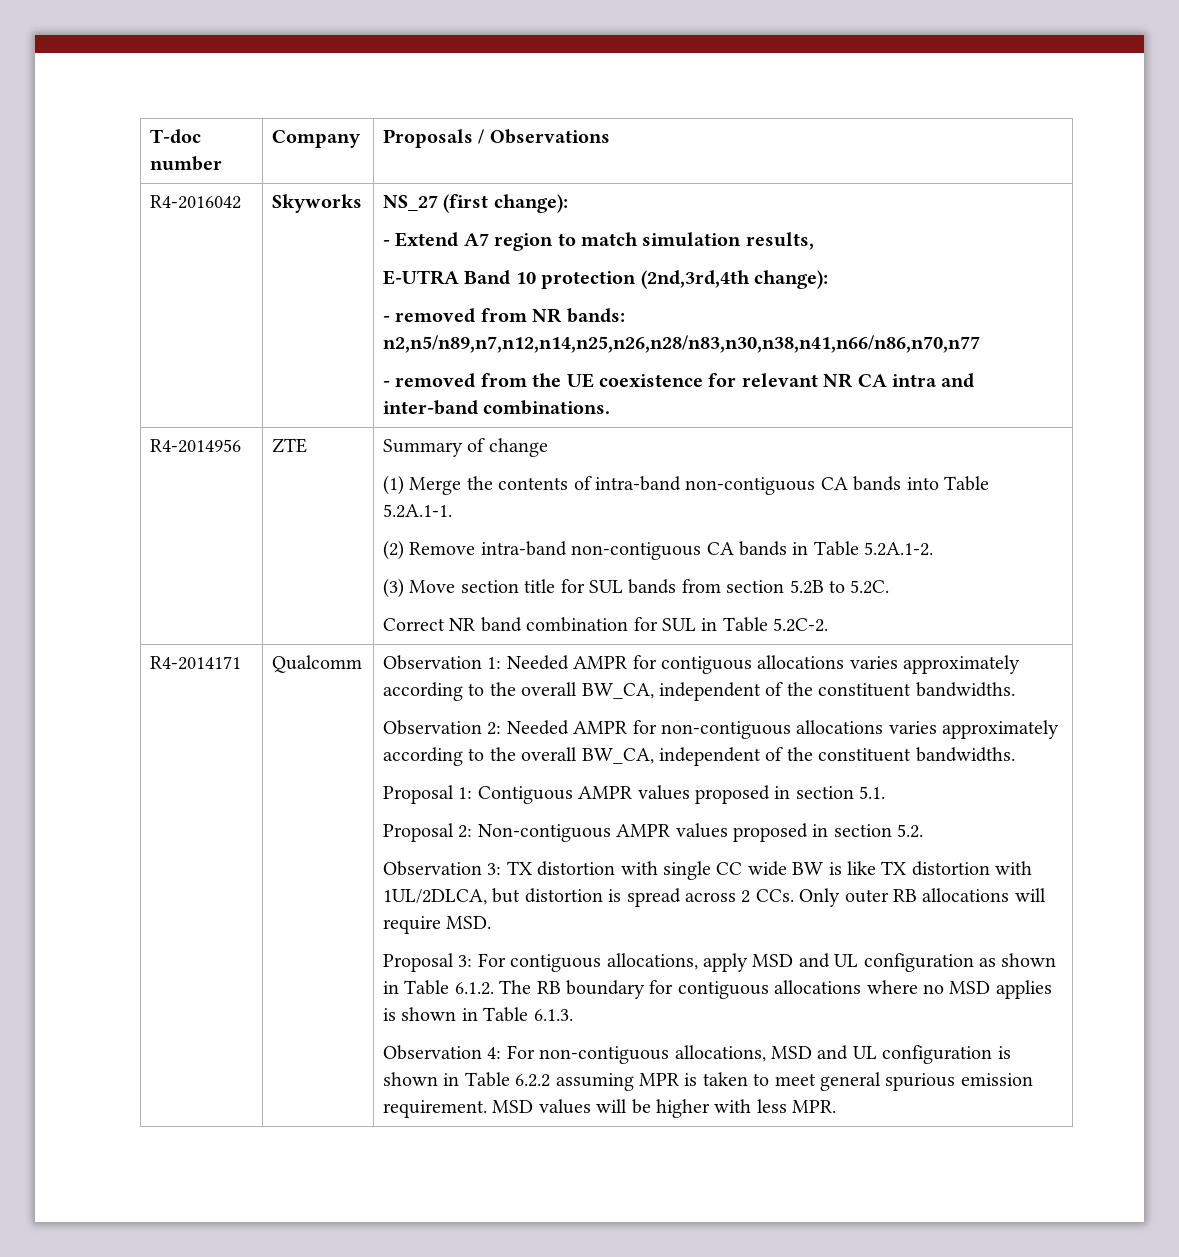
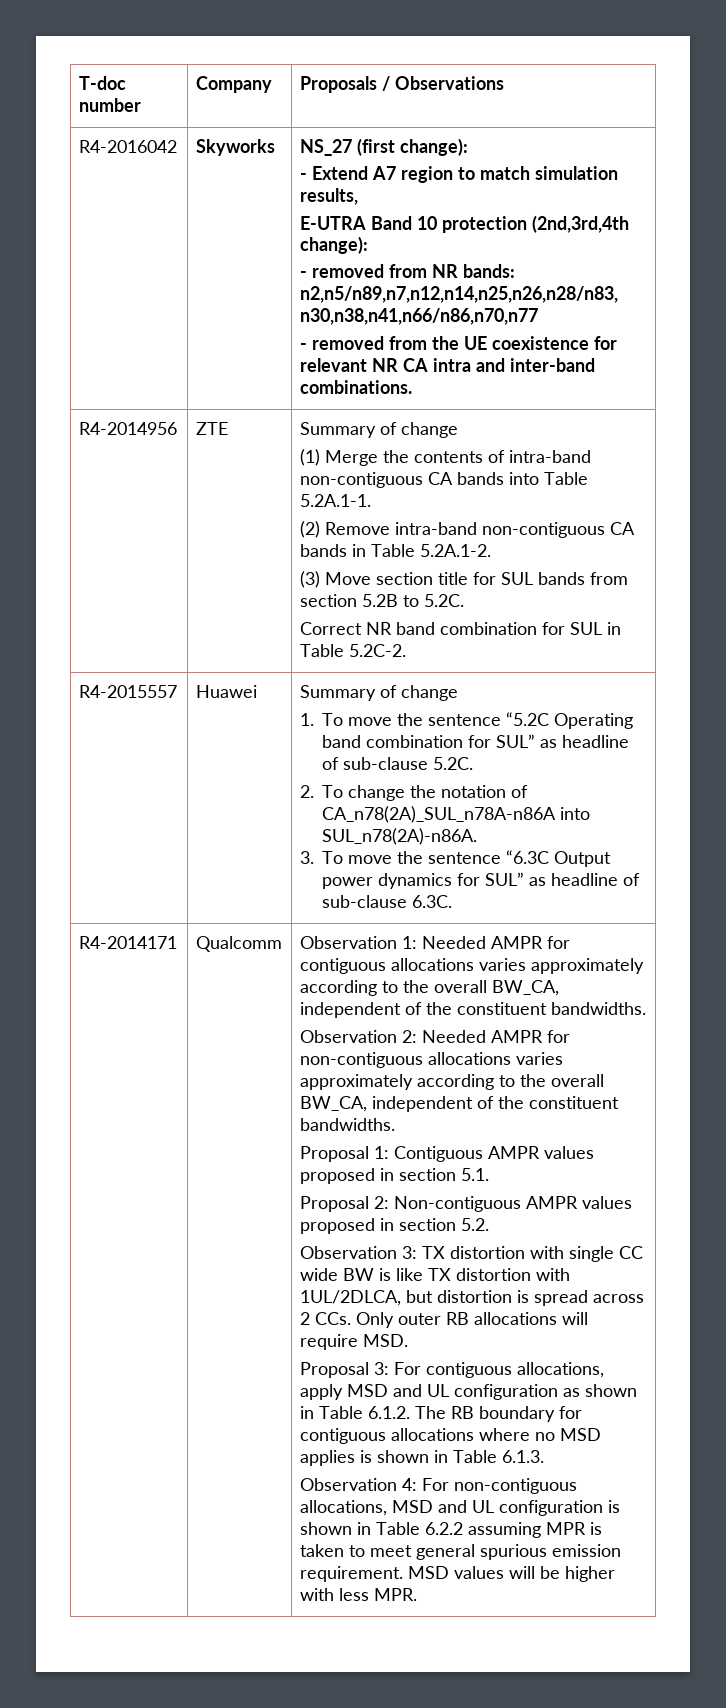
+ R4-2015557 | Huawei | Summary of change
+ 1. To move the sentence “5.2C Operating band combination for SUL” as headline of sub-clause 5.2C.
+ 2. To change the notation of CA_n78(2A)_SUL_n78A-n86A into SUL_n78(2A)-n86A.
+ 3. To move the sentence “6.3C Output power dynamics for SUL” as headline of sub-clause 6.3C.

